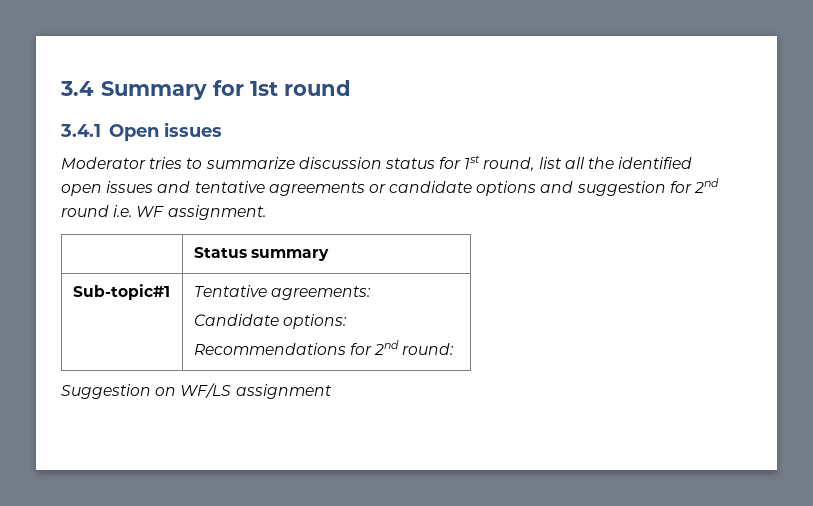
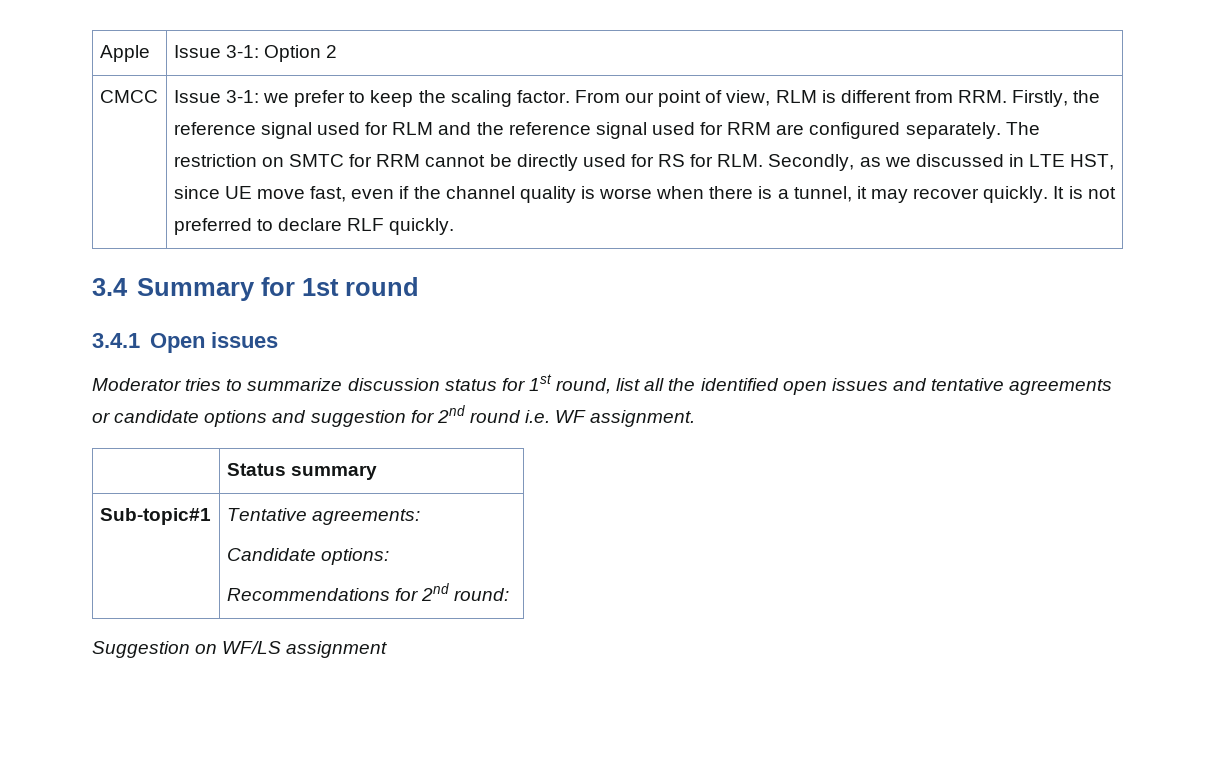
+ Apple | Issue 3-1: Option 2
+ CMCC | Issue 3-1: we prefer to keep the scaling factor. From our point of view, RLM is different from RRM. Firstly, the reference signal used for RLM and the reference signal used for RRM are configured separately. The restriction on SMTC for RRM cannot be directly used for RS for RLM. Secondly, as we discussed in LTE HST, since UE move fast, even if the channel quality is worse when there is a tunnel, it may recover quickly. It is not preferred to declare RLF quickly.

